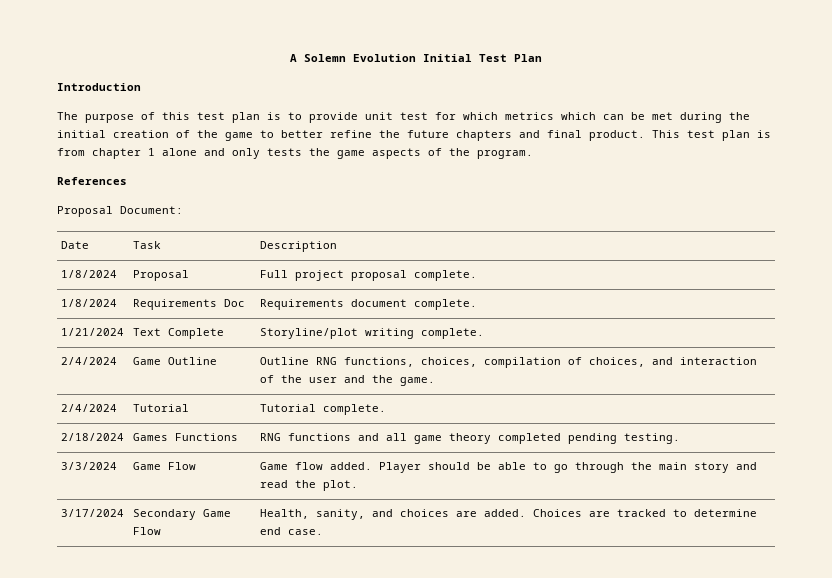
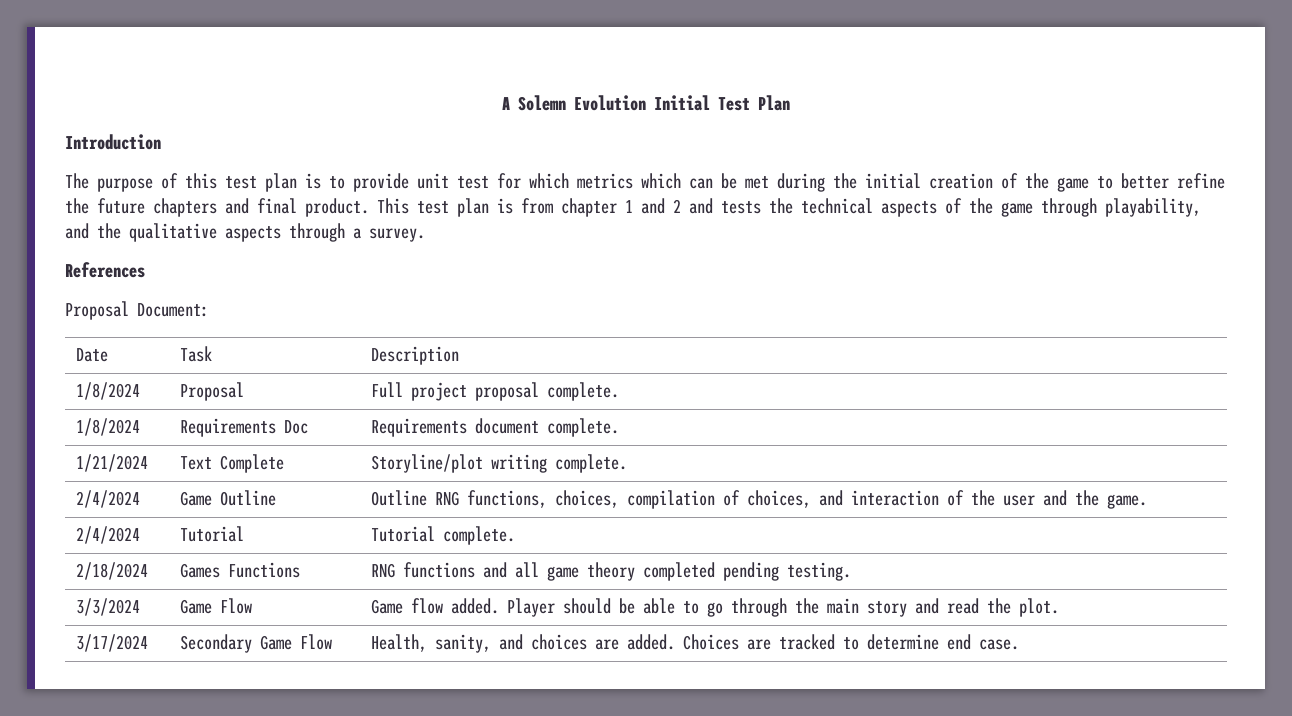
- This test plan is from chapter 1 alone and only tests the game aspects of the program.
+ This test plan is from chapter 1 and 2 and tests the technical aspects of the game through playability, and the qualitative aspects through a survey.

